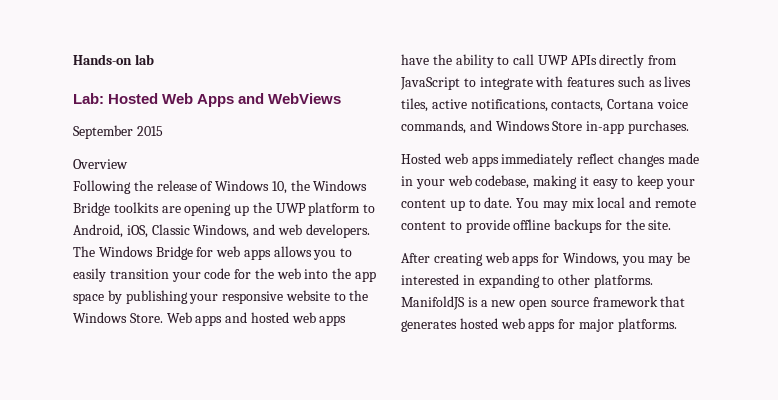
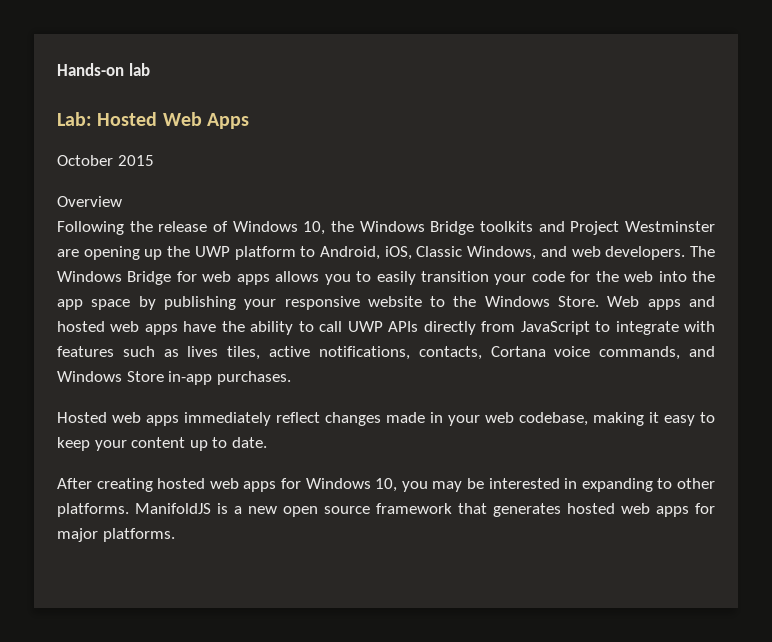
- Lab: Hosted Web Apps and WebViews
- September 2015
+ Lab: Hosted Web Apps
+ October 2015
- Following the release of Windows 10, the Windows Bridge toolkits are opening up the UWP platform to Android, iOS, Classic Windows, and web developers.
+ Following the release of Windows 10, the Windows Bridge toolkits and Project Westminster are opening up the UWP platform to Android, iOS, Classic Windows, and web developers.
- You may mix local and remote content to provide offline backups for the site.
- After creating web apps for Windows, you may be interested in expanding to other platforms.
+ After creating hosted web apps for Windows 10, you may be interested in expanding to other platforms.

